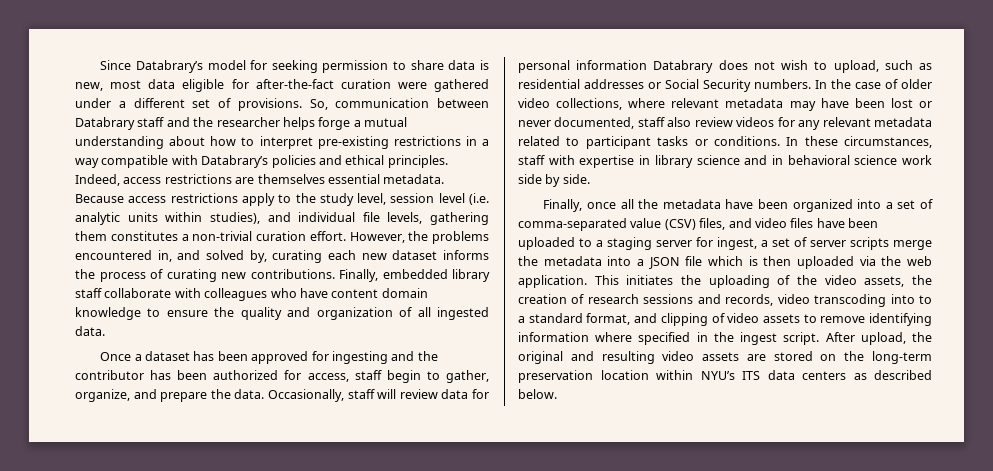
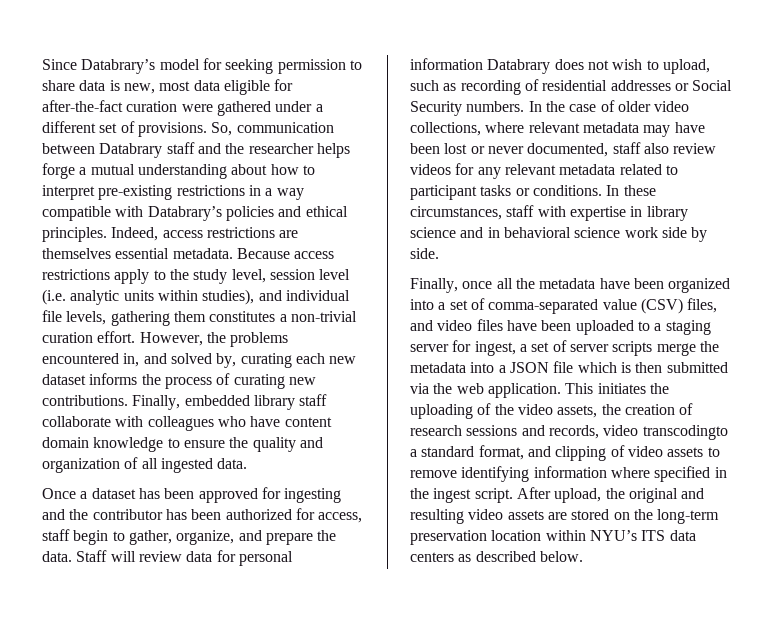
- Occasionally, staff will review data for personal information Databrary does not wish to upload, such as residential addresses or Social Security numbers.
+ Staff will review data for personal information Databrary does not wish to upload, such as recording of residential addresses or Social Security numbers.
- Finally, once all the metadata have been organized into a set of comma-separated value (CSV) files, and video files have been uploaded to a staging server for ingest, a set of server scripts merge the metadata into a JSON file which is then uploaded via the web application.
+ Finally, once all the metadata have been organized into a set of comma-separated value (CSV) files, and video files have been uploaded to a staging server for ingest, a set of server scripts merge the metadata into a JSON file which is then submitted via the web application.
- This initiates the uploading of the video assets, the creation of research sessions and records, video transcoding into to a standard format, and clipping of video assets to remove identifying information where specified in the ingest script.
+ This initiates the uploading of the video assets, the creation of research sessions and records, video transcodingto a standard format, and clipping of video assets to remove identifying information where specified in the ingest script.

